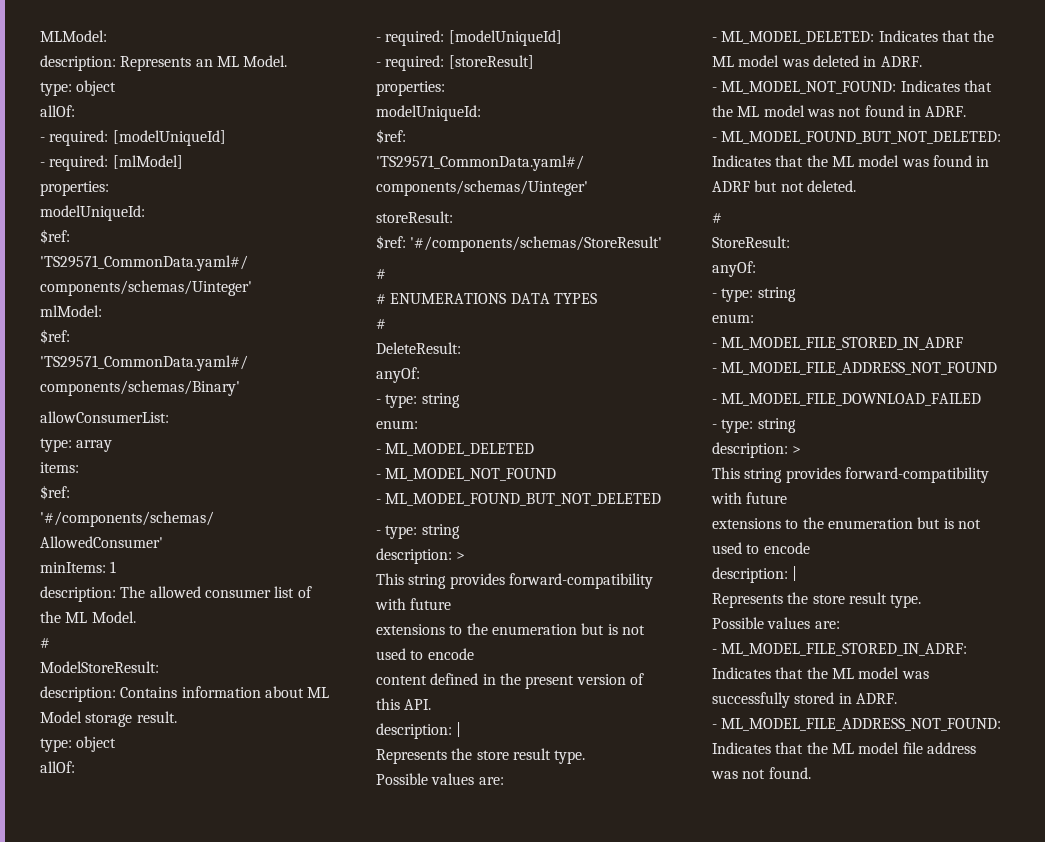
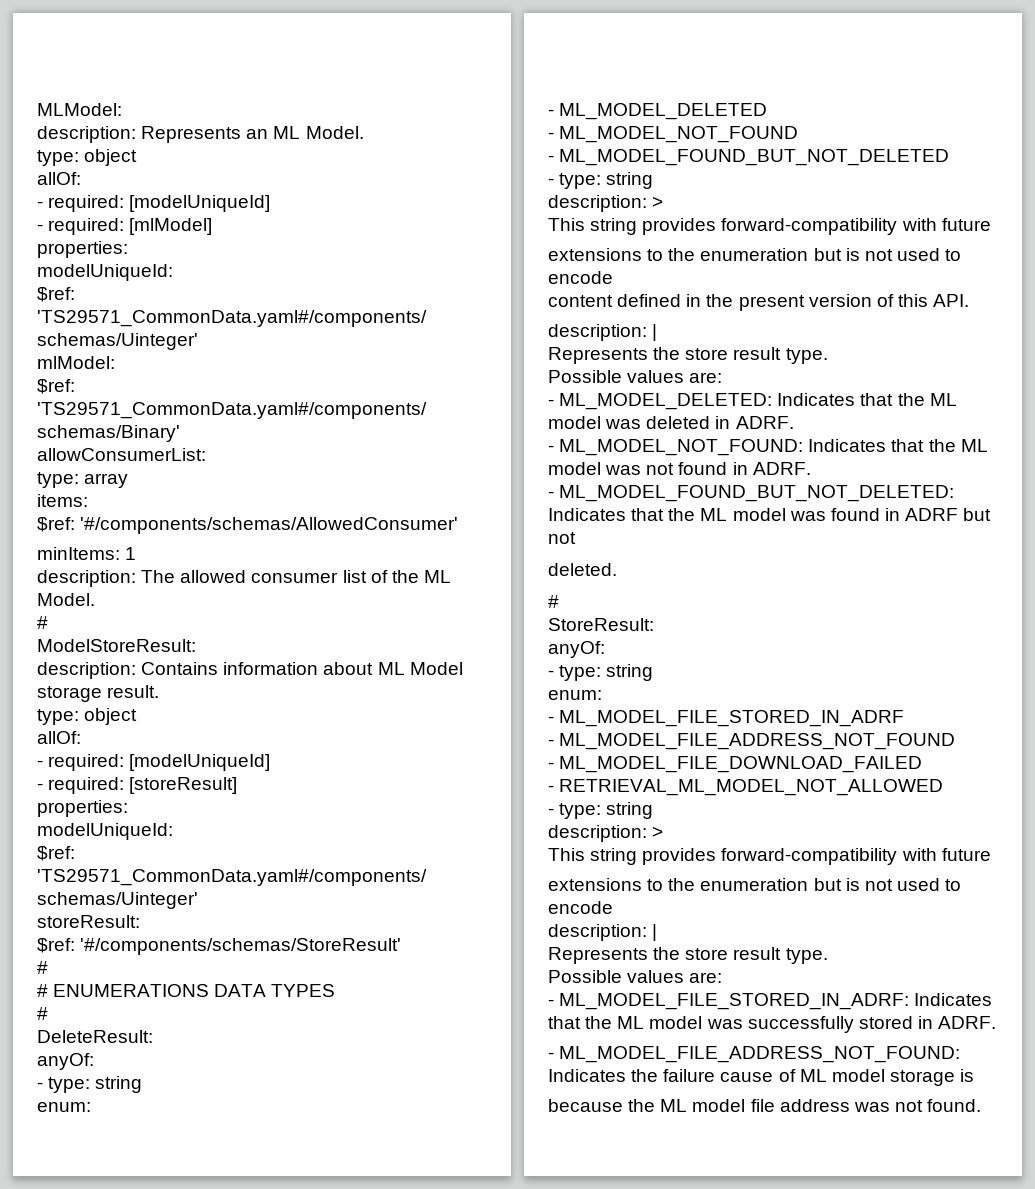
- - ML_MODEL_FOUND_BUT_NOT_DELETED: Indicates that the ML model was found in ADRF but not deleted.
+ - ML_MODEL_FOUND_BUT_NOT_DELETED: Indicates that the ML model was found in ADRF but not
+ deleted.
+ - RETRIEVAL_ML_MODEL_NOT_ALLOWED
- - ML_MODEL_FILE_ADDRESS_NOT_FOUND: Indicates that the ML model file address was not found.
+ - ML_MODEL_FILE_ADDRESS_NOT_FOUND: Indicates the failure cause of ML model storage is
+ because the ML model file address was not found.

